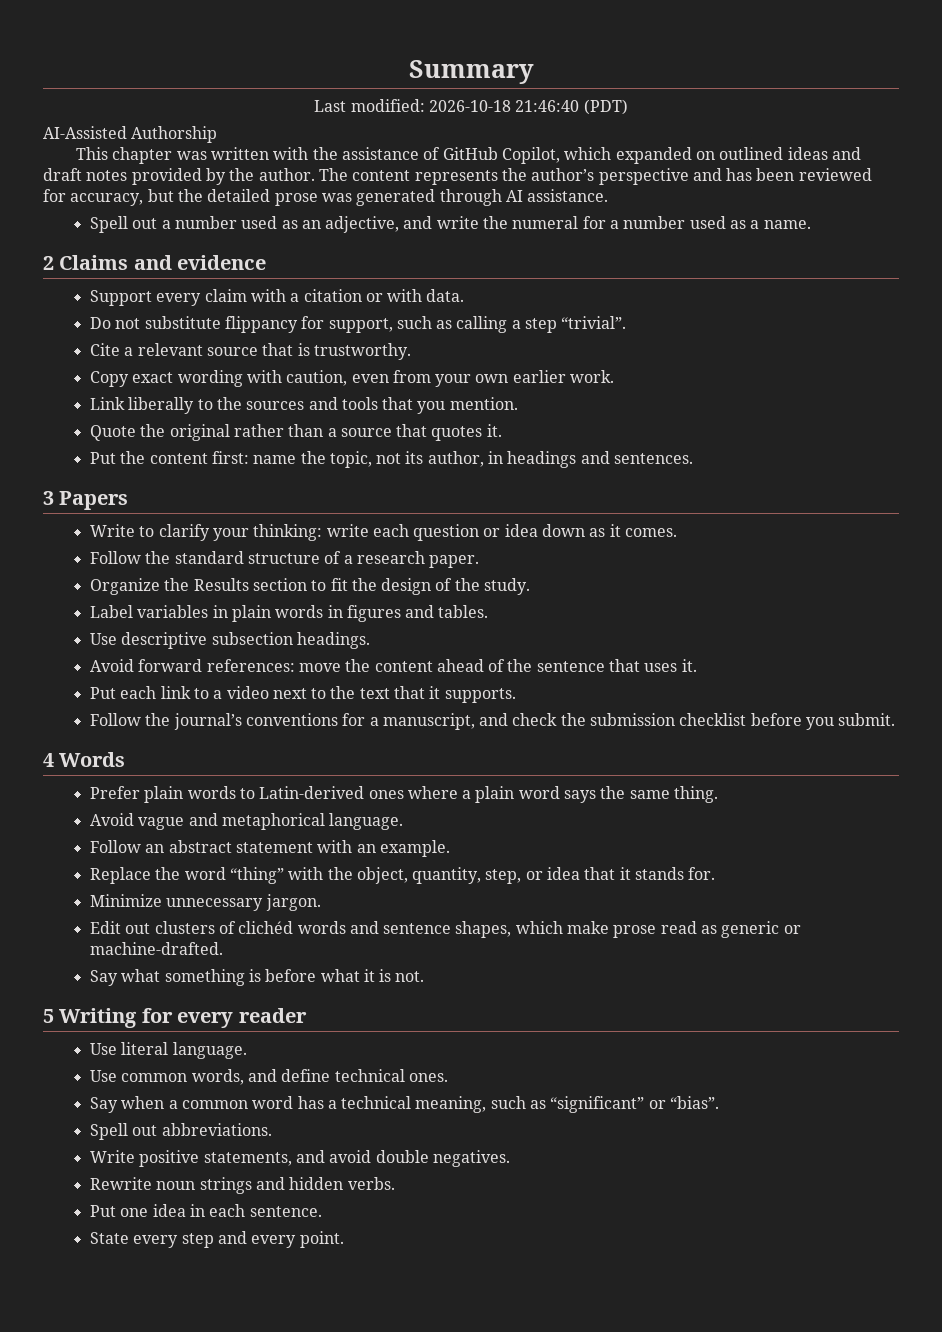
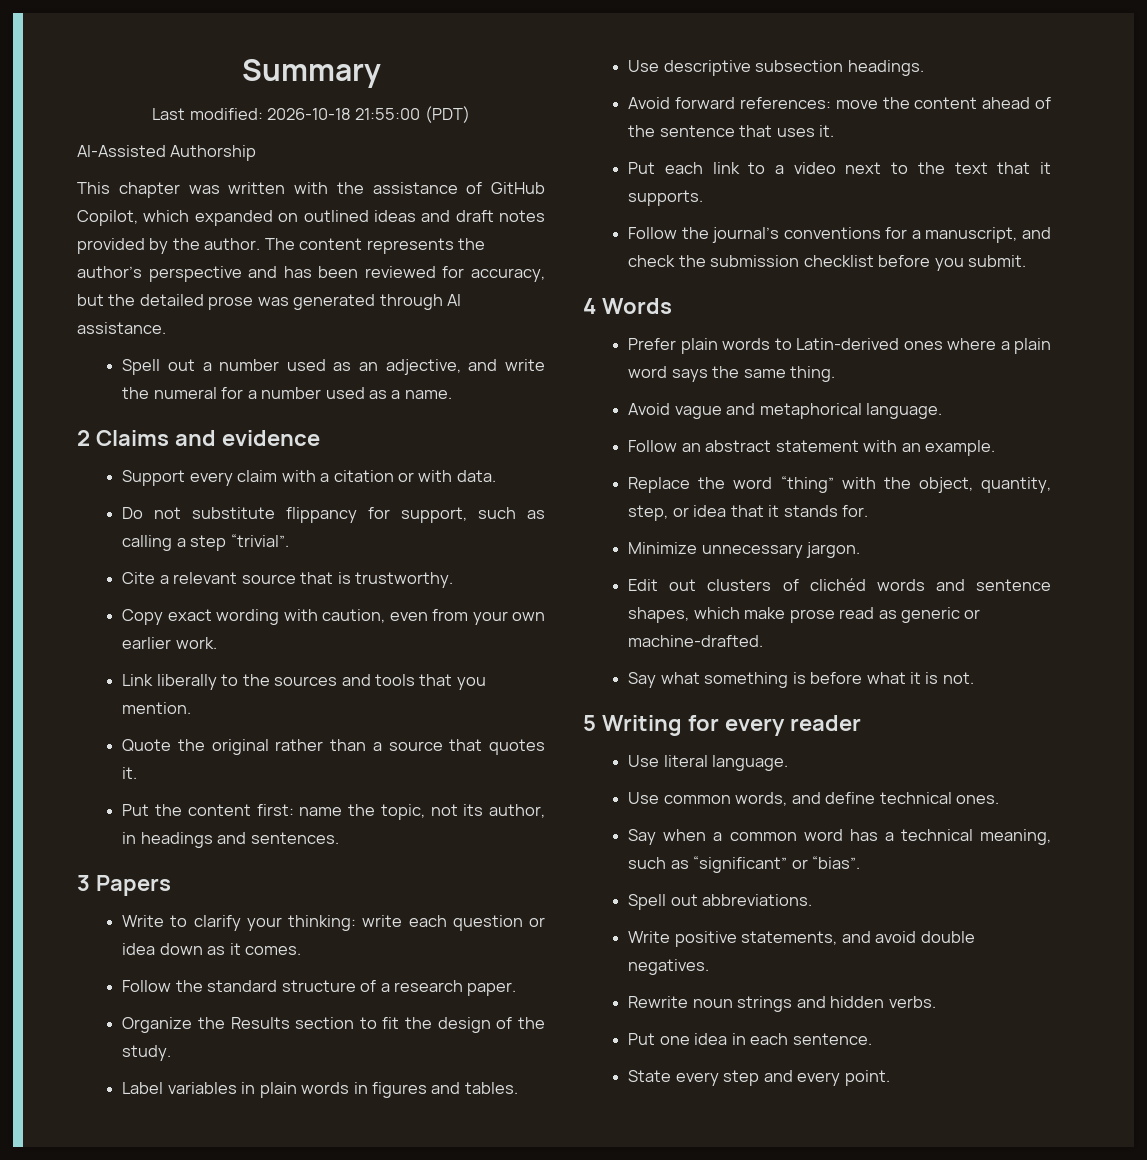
- Last modified: 2026-10-18 21:46:40 (PDT)
+ Last modified: 2026-10-18 21:55:00 (PDT)

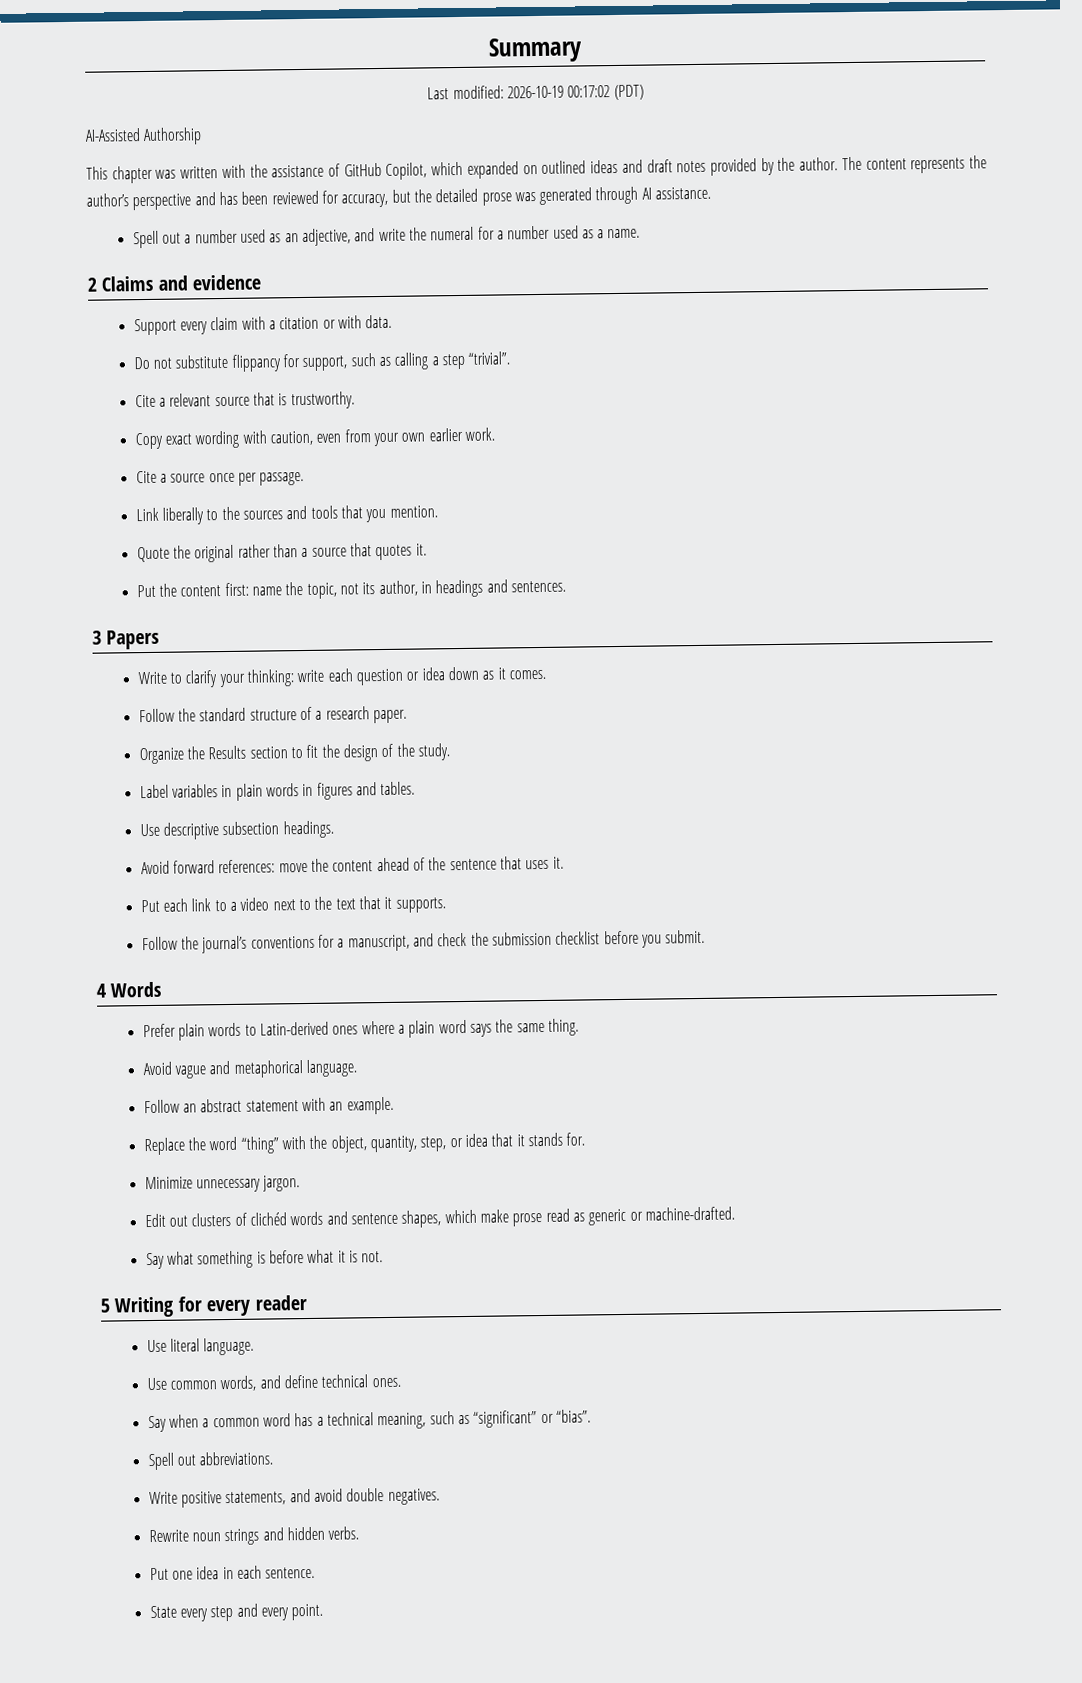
- Last modified: 2026-10-18 21:55:00 (PDT)
+ Last modified: 2026-10-19 00:17:02 (PDT)
+ Cite a source once per passage.

